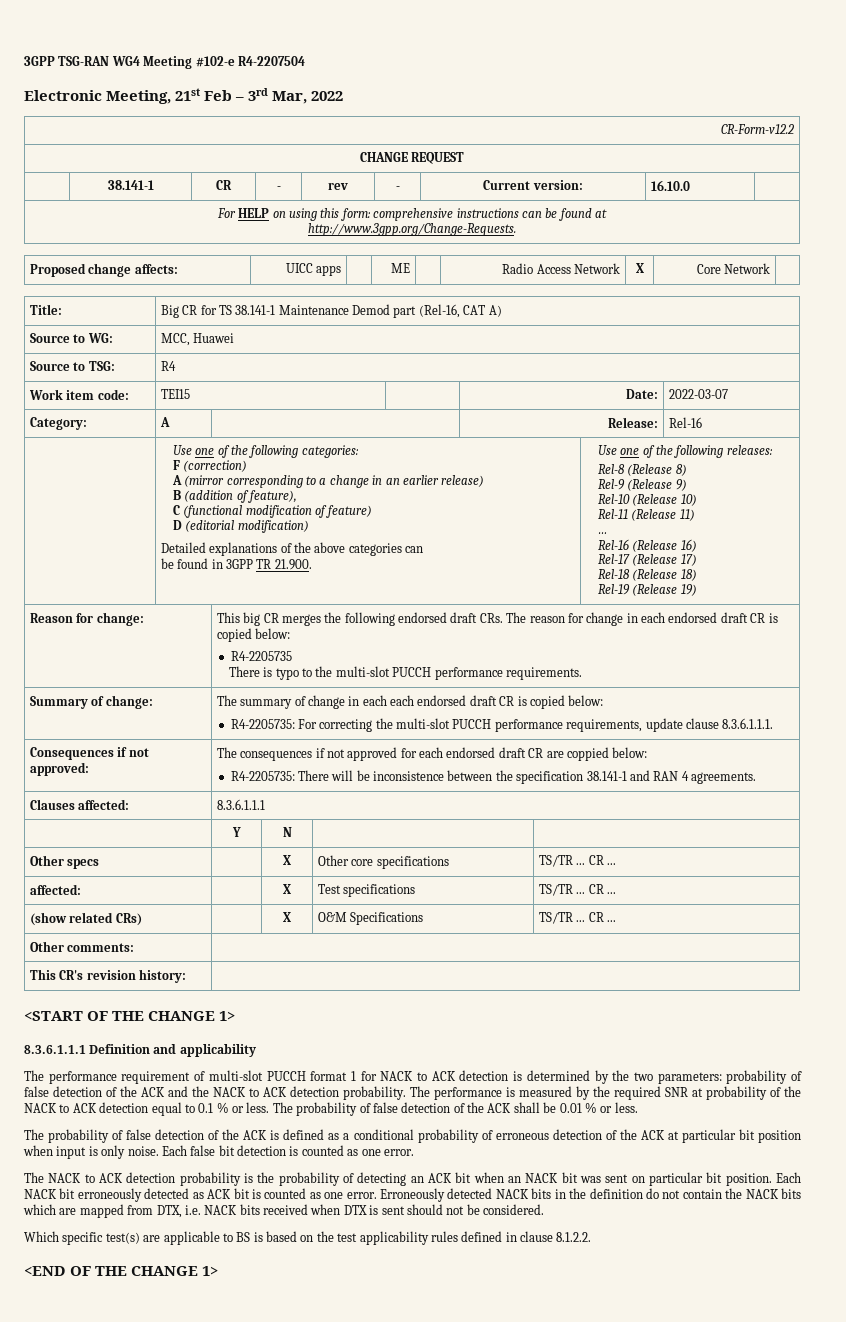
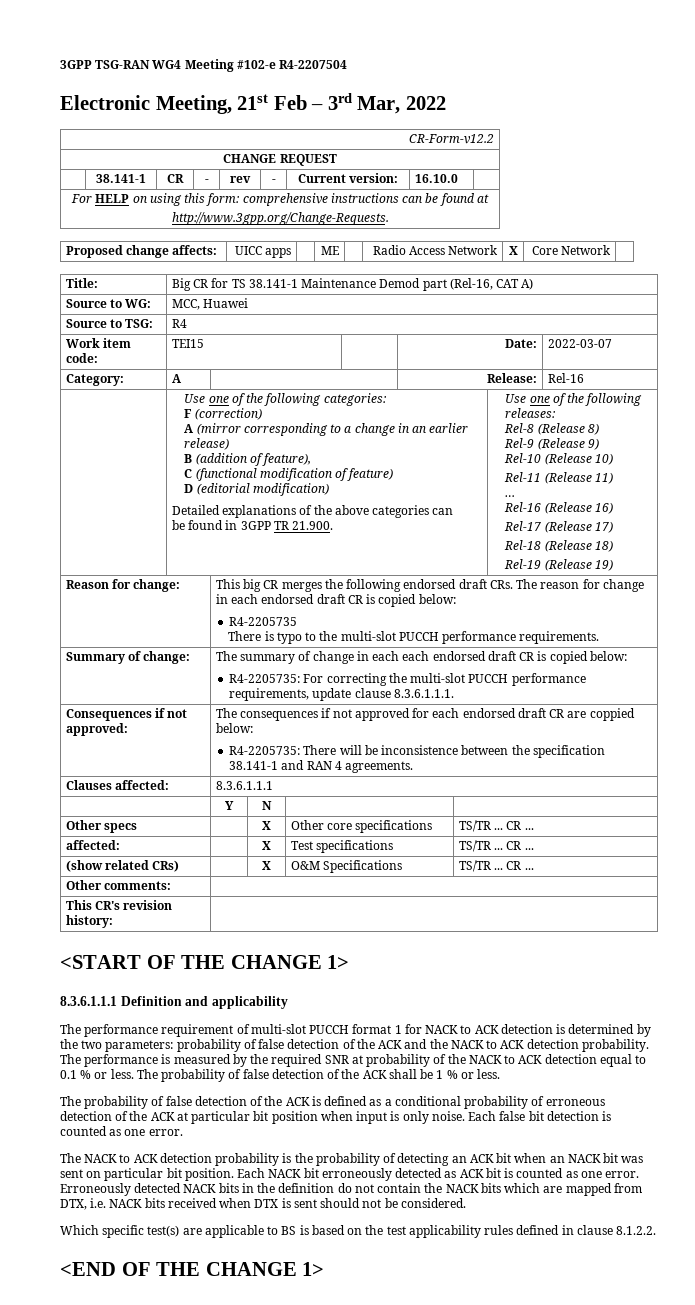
- The probability of false detection of the ACK shall be 0.01 % or less.
+ The probability of false detection of the ACK shall be 1 % or less.

